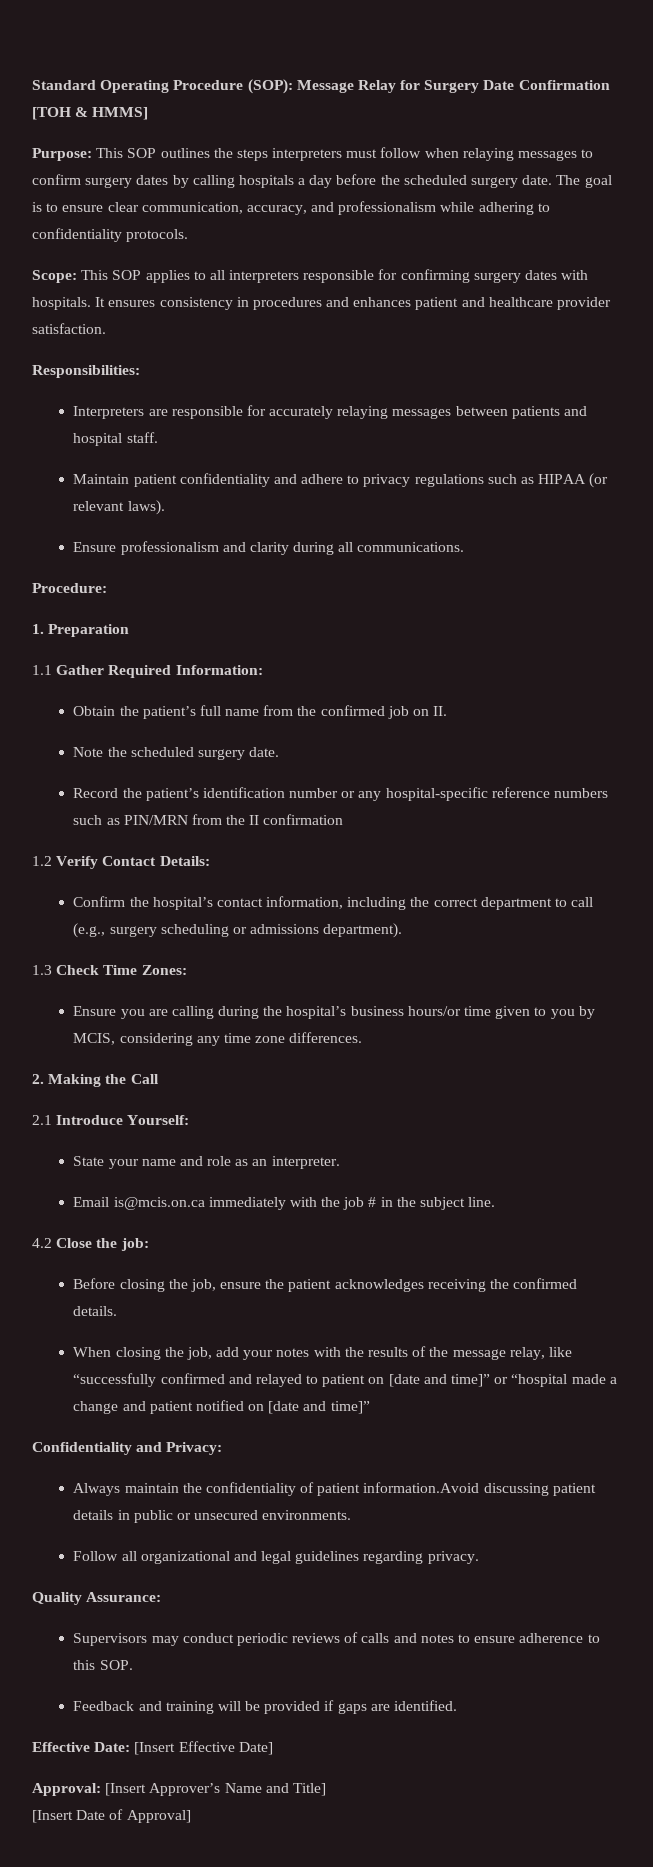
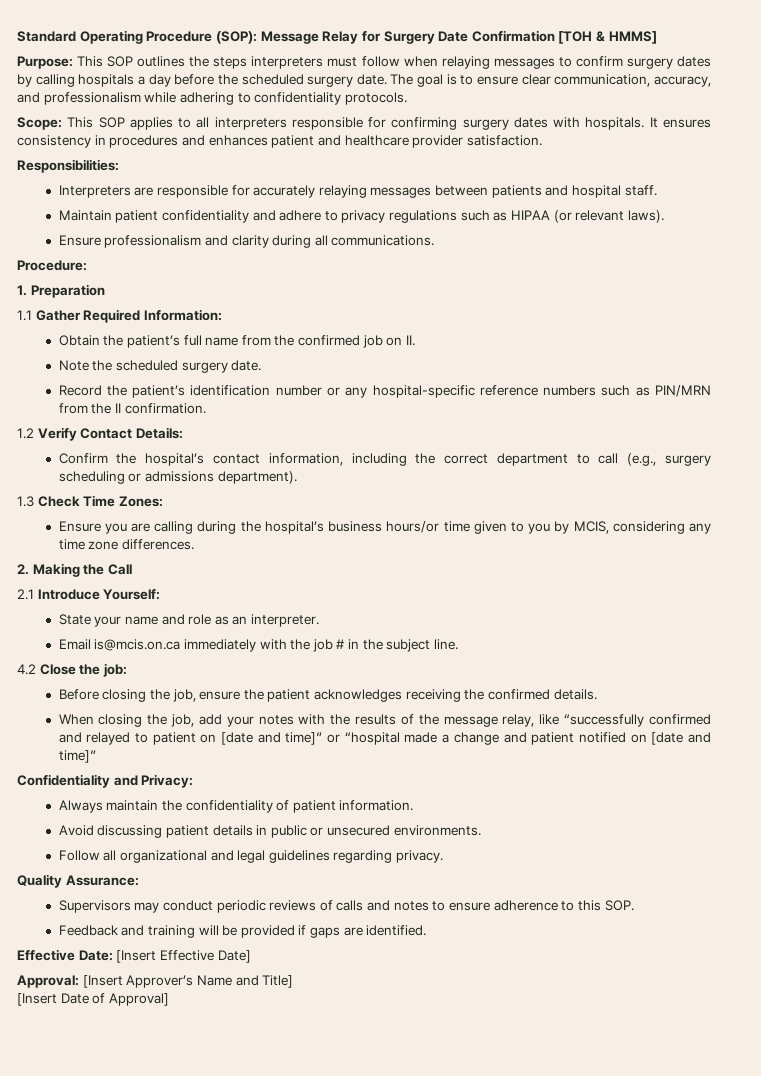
- Record the patient’s identification number or any hospital-specific reference numbers such as PIN/MRN from the II confirmation
+ Record the patient’s identification number or any hospital-specific reference numbers such as PIN/MRN from the II confirmation.
- Always maintain the confidentiality of patient information.Avoid discussing patient details in public or unsecured environments.
+ Always maintain the confidentiality of patient information.
+ Avoid discussing patient details in public or unsecured environments.

